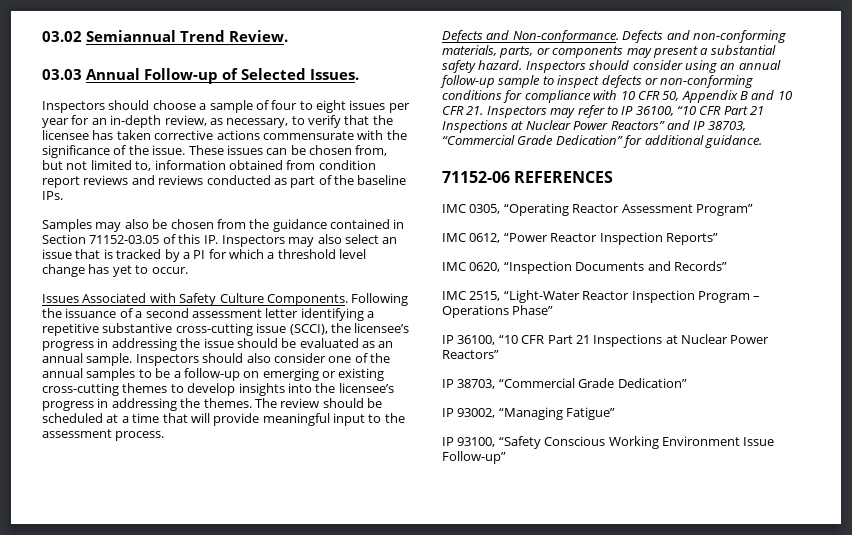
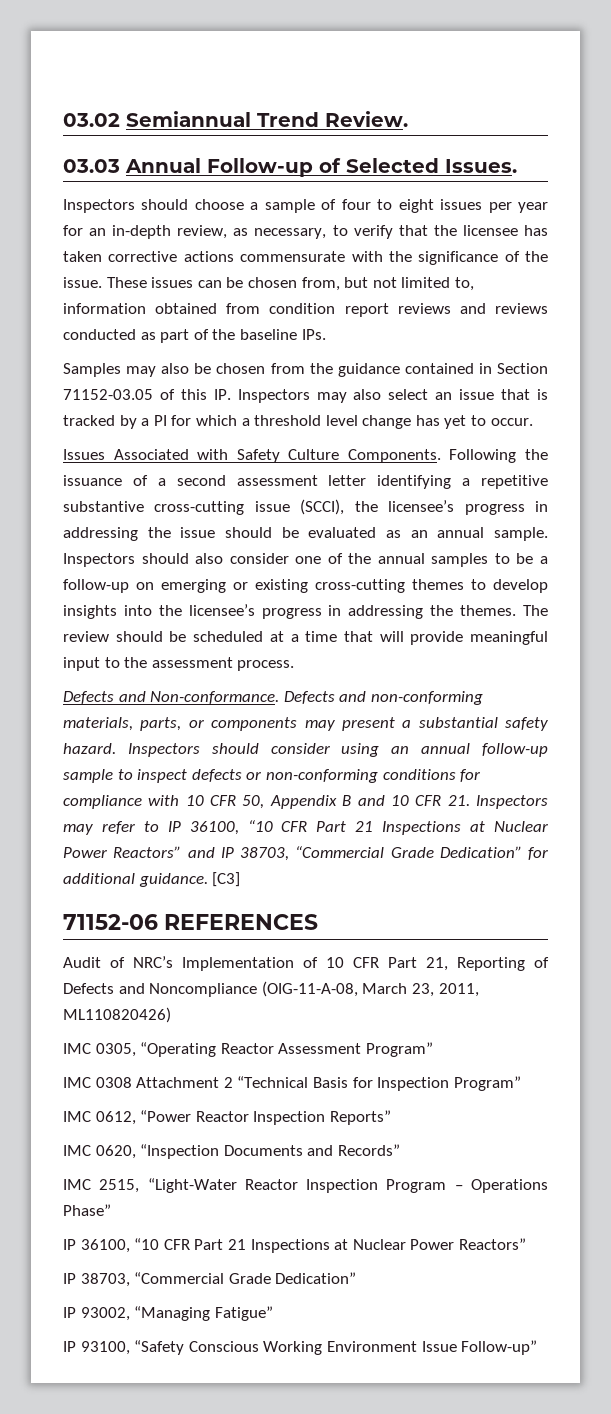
+ [C3]
+ Audit of NRC’s Implementation of 10 CFR Part 21, Reporting of Defects and Noncompliance (OIG-11-A-08, March 23, 2011, ML110820426)
+ IMC 0308 Attachment 2 “Technical Basis for Inspection Program”

